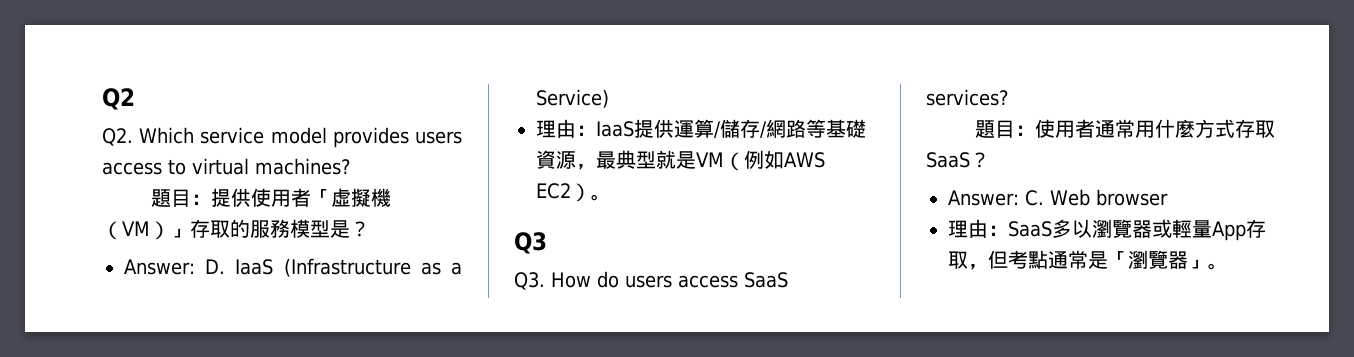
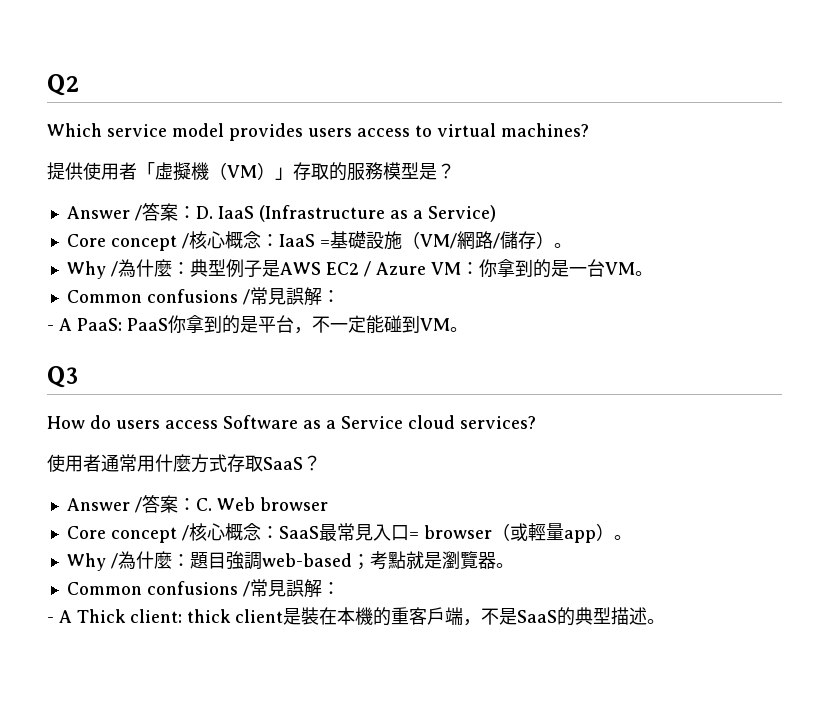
- Q2. Which service model provides users access to virtual machines?
+ Which service model provides users access to virtual machines?
- 題目：提供使用者「虛擬機（VM）」存取的服務模型是？
+ 提供使用者「虛擬機（VM）」存取的服務模型是？
- Answer: D. IaaS (Infrastructure as a Service)
+ Answer /答案：D. IaaS (Infrastructure as a Service)
- 理由：IaaS提供運算/儲存/網路等基礎資源，最典型就是VM（例如AWS EC2）。
+ Core concept /核心概念：IaaS =基礎設施（VM/網路/儲存）。
+ Why /為什麼：典型例子是AWS EC2 / Azure VM：你拿到的是一台VM。
+ Common confusions /常見誤解：
+ - A PaaS: PaaS你拿到的是平台，不一定能碰到VM。
- Q3. How do users access SaaS services?
+ How do users access Software as a Service cloud services?
- 題目：使用者通常用什麼方式存取SaaS？
+ 使用者通常用什麼方式存取SaaS？
- Answer: C. Web browser
+ Answer /答案：C. Web browser
- 理由：SaaS多以瀏覽器或輕量App存取，但考點通常是「瀏覽器」。
+ Core concept /核心概念：SaaS最常見入口= browser（或輕量app）。
+ Why /為什麼：題目強調web-based；考點就是瀏覽器。
+ Common confusions /常見誤解：
+ - A Thick client: thick client是裝在本機的重客戶端，不是SaaS的典型描述。

